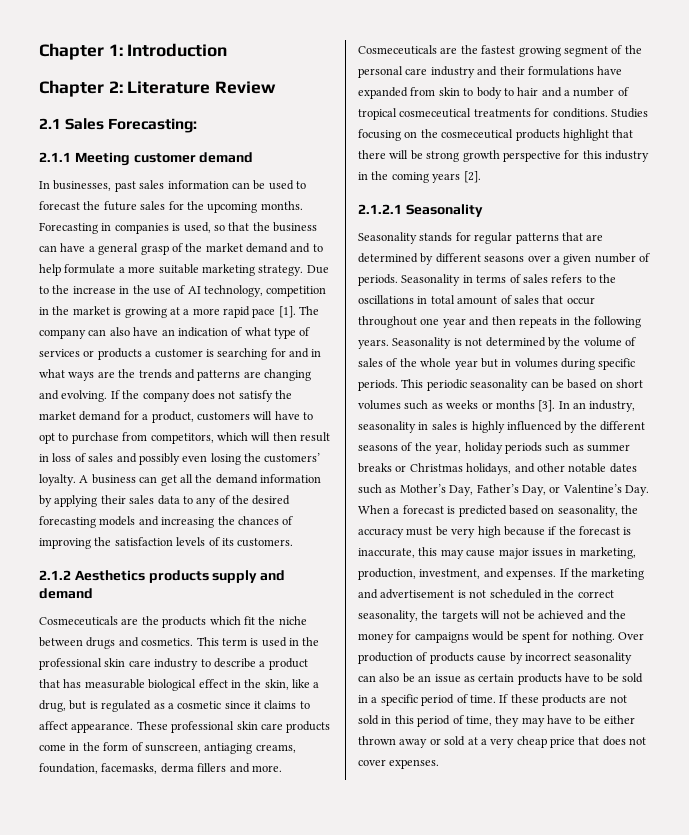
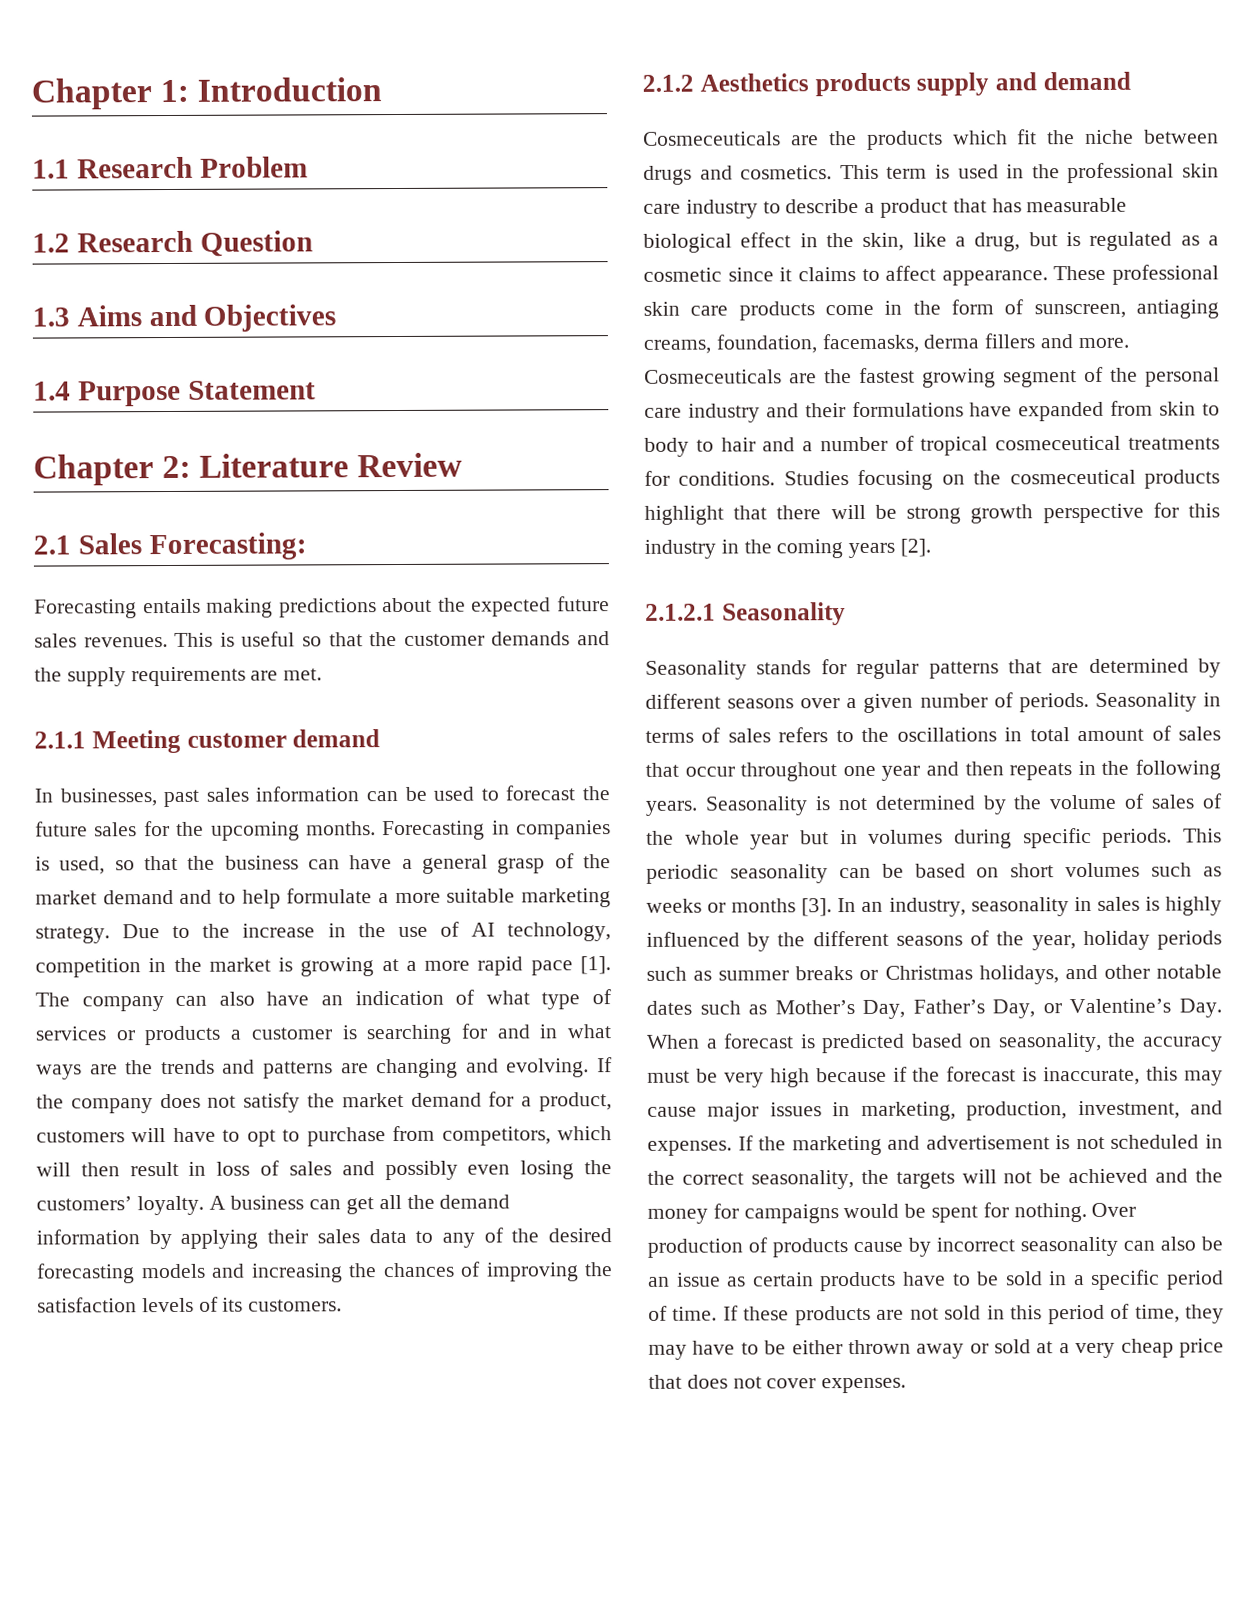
+ 1.1 Research Problem
+ 1.2 Research Question
+ 1.3 Aims and Objectives
+ 1.4 Purpose Statement
+ Forecasting entails making predictions about the expected future sales revenues. This is useful so that the customer demands and the supply requirements are met.

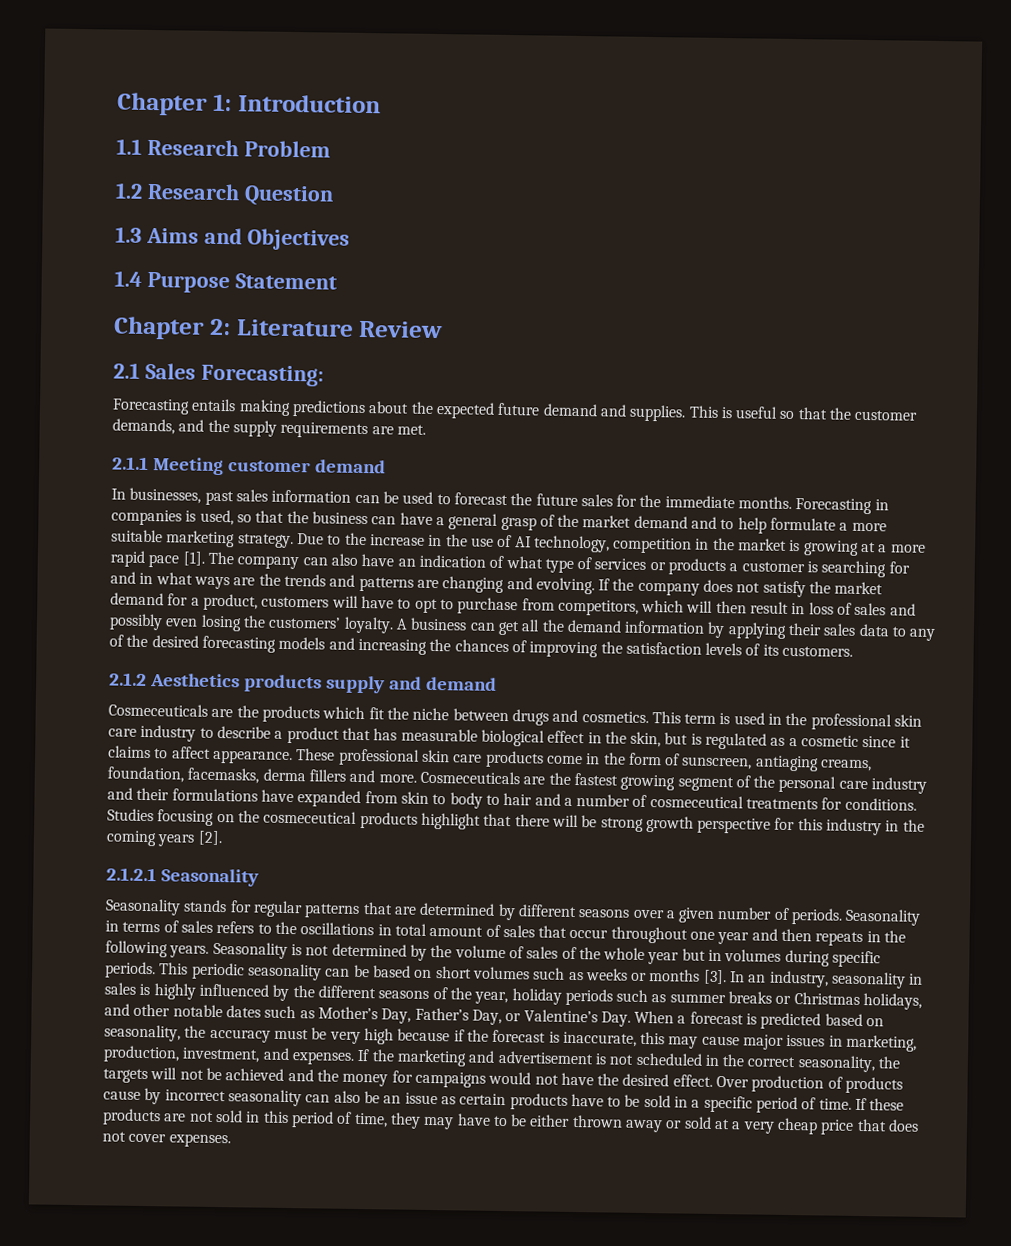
- Forecasting entails making predictions about the expected future sales revenues.
+ Forecasting entails making predictions about the expected future demand and supplies.
- This is useful so that the customer demands and the supply requirements are met.
+ This is useful so that the customer demands, and the supply requirements are met.
- In businesses, past sales information can be used to forecast the future sales for the upcoming months.
+ In businesses, past sales information can be used to forecast the future sales for the immediate months.
- This term is used in the professional skin care industry to describe a product that has measurable biological effect in the skin, like a drug, but is regulated as a cosmetic since it claims to affect appearance.
+ This term is used in the professional skin care industry to describe a product that has measurable biological effect in the skin, but is regulated as a cosmetic since it claims to affect appearance.
- Cosmeceuticals are the fastest growing segment of the personal care industry and their formulations have expanded from skin to body to hair and a number of tropical cosmeceutical treatments for conditions.
+ Cosmeceuticals are the fastest growing segment of the personal care industry and their formulations have expanded from skin to body to hair and a number of cosmeceutical treatments for conditions.
- If the marketing and advertisement is not scheduled in the correct seasonality, the targets will not be achieved and the money for campaigns would be spent for nothing.
+ If the marketing and advertisement is not scheduled in the correct seasonality, the targets will not be achieved and the money for campaigns would not have the desired effect.

